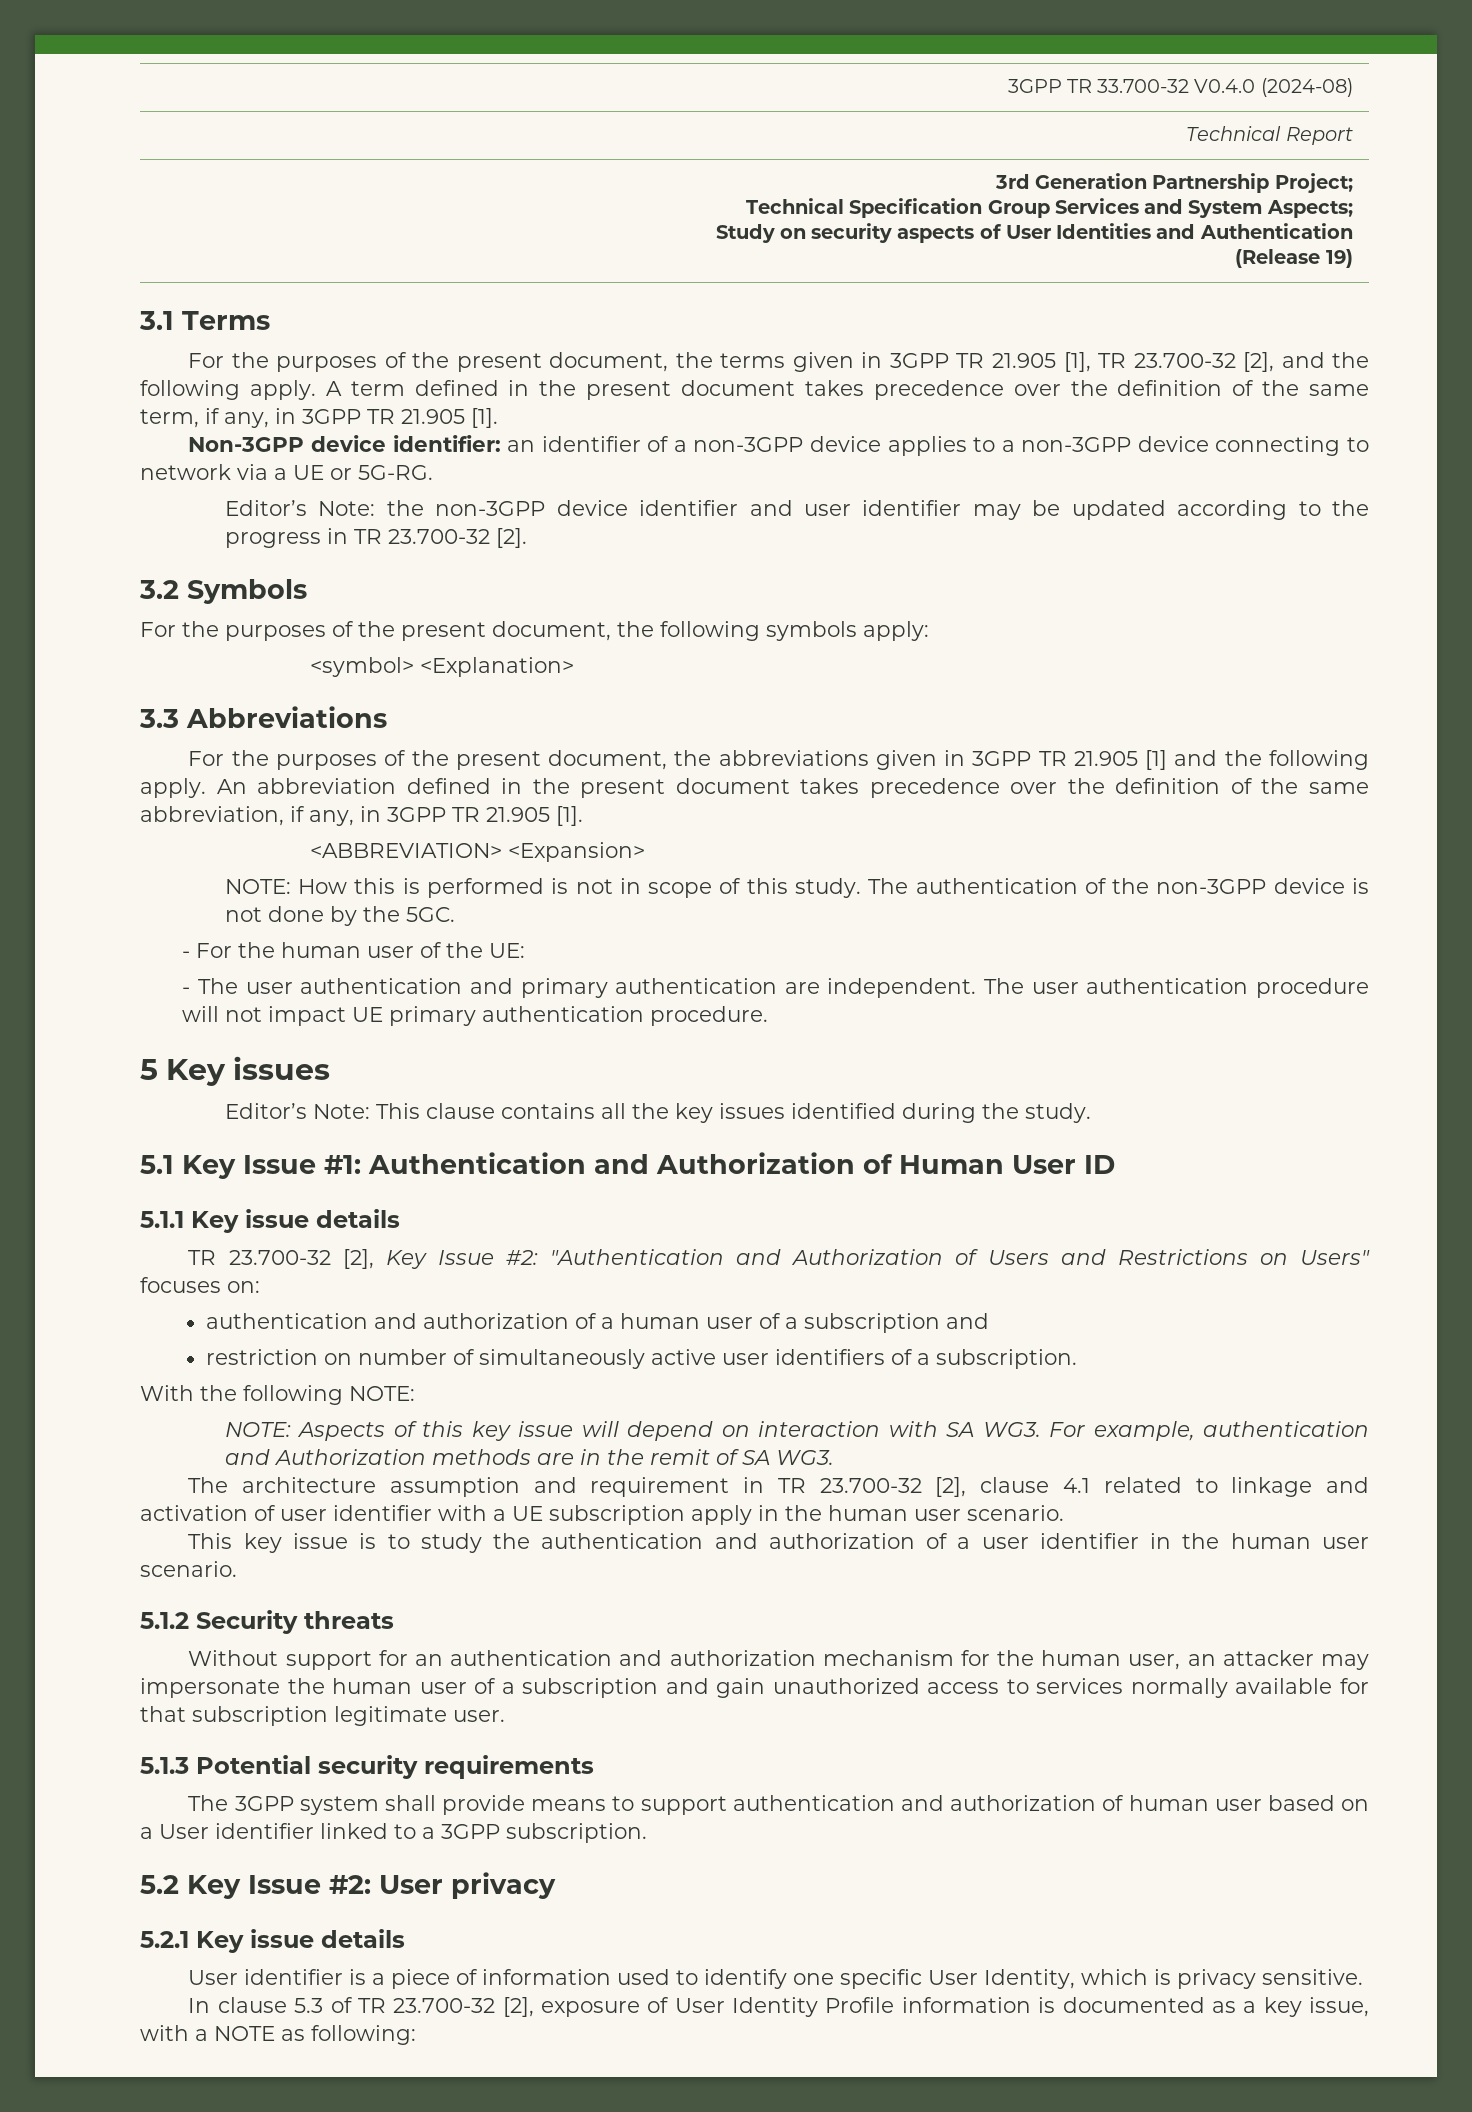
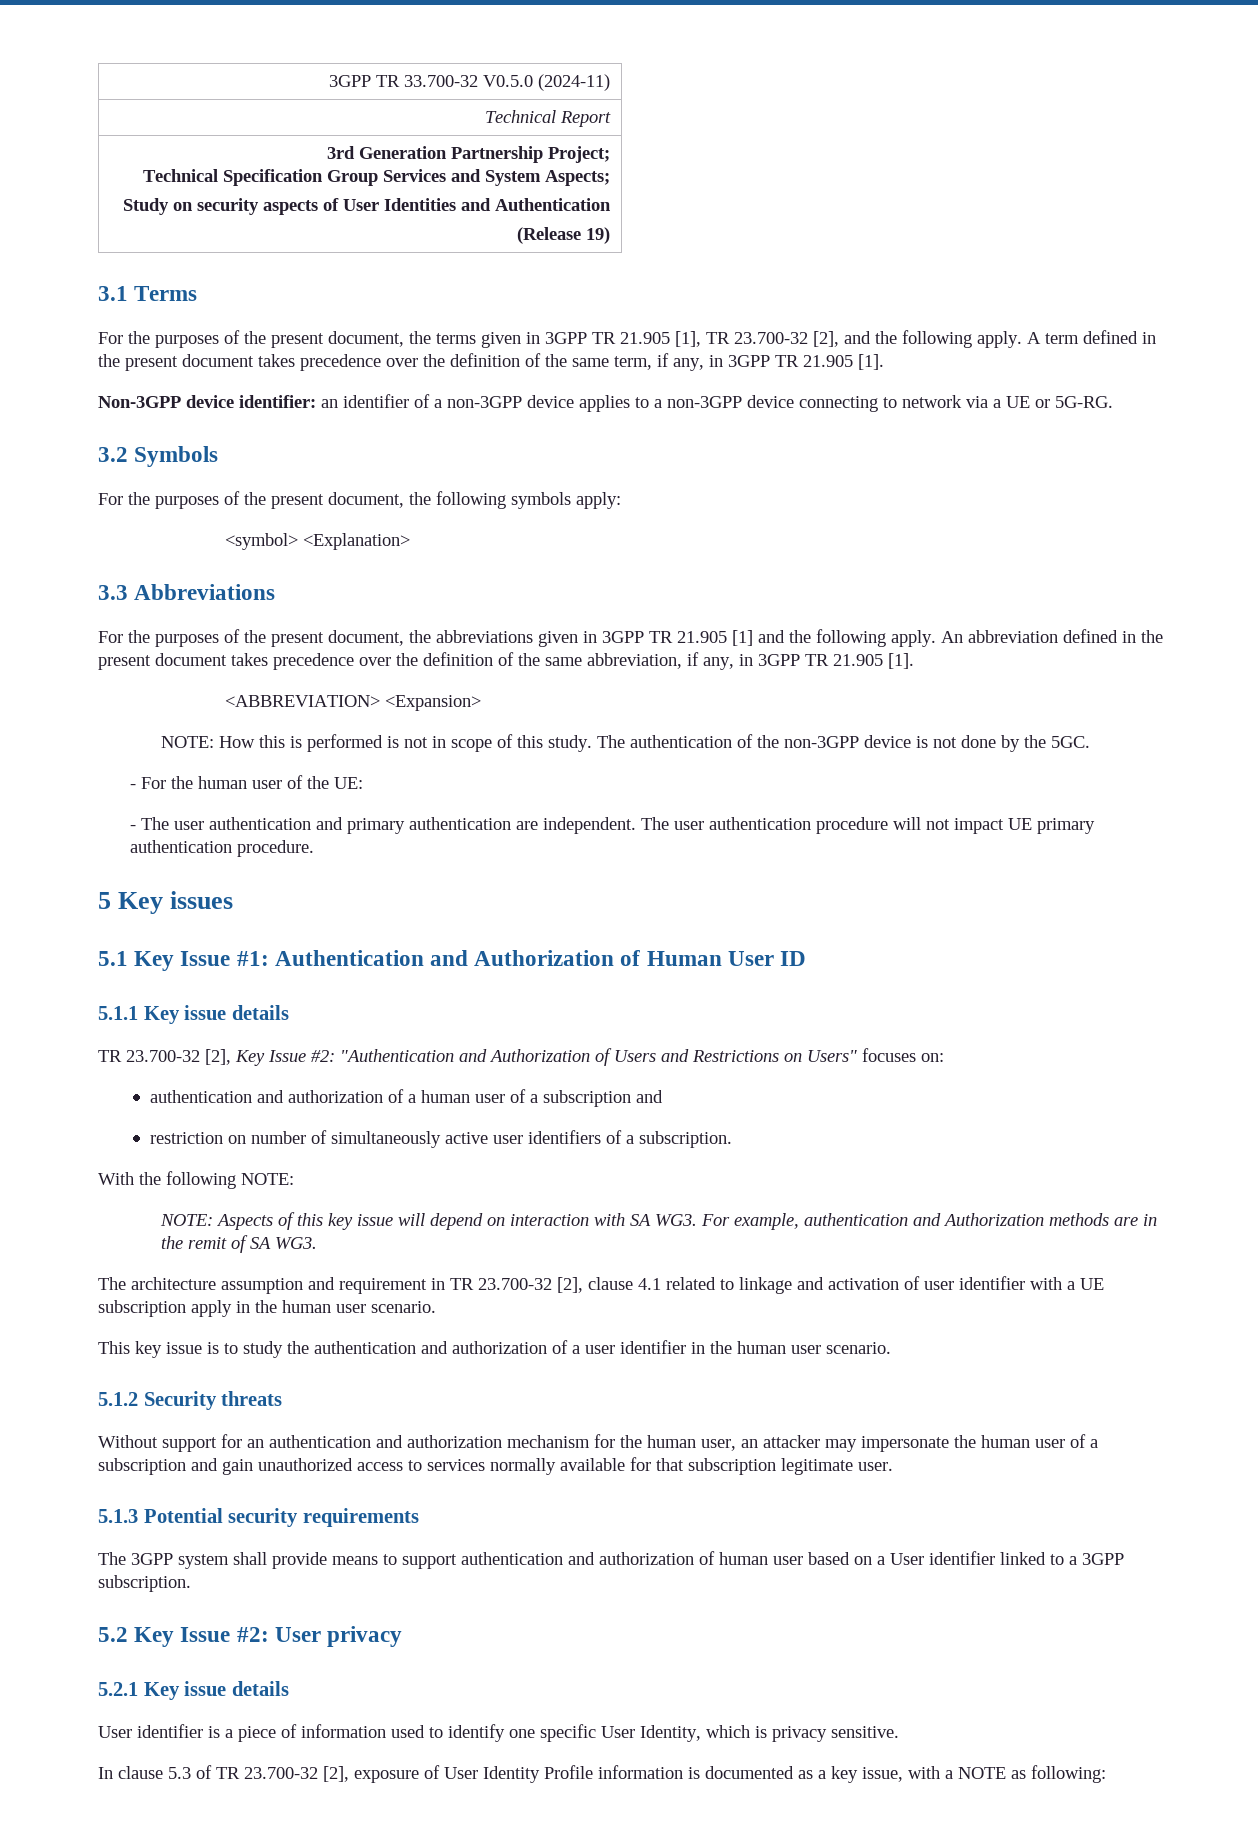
- 3GPP TR 33.700-32 V0.4.0 (2024-08)
+ 3GPP TR 33.700-32 V0.5.0 (2024-11)
- Editor’s Note: the non-3GPP device identifier and user identifier may be updated according to the progress in TR 23.700-32 [2].
- Editor’s Note: This clause contains all the key issues identified during the study.

